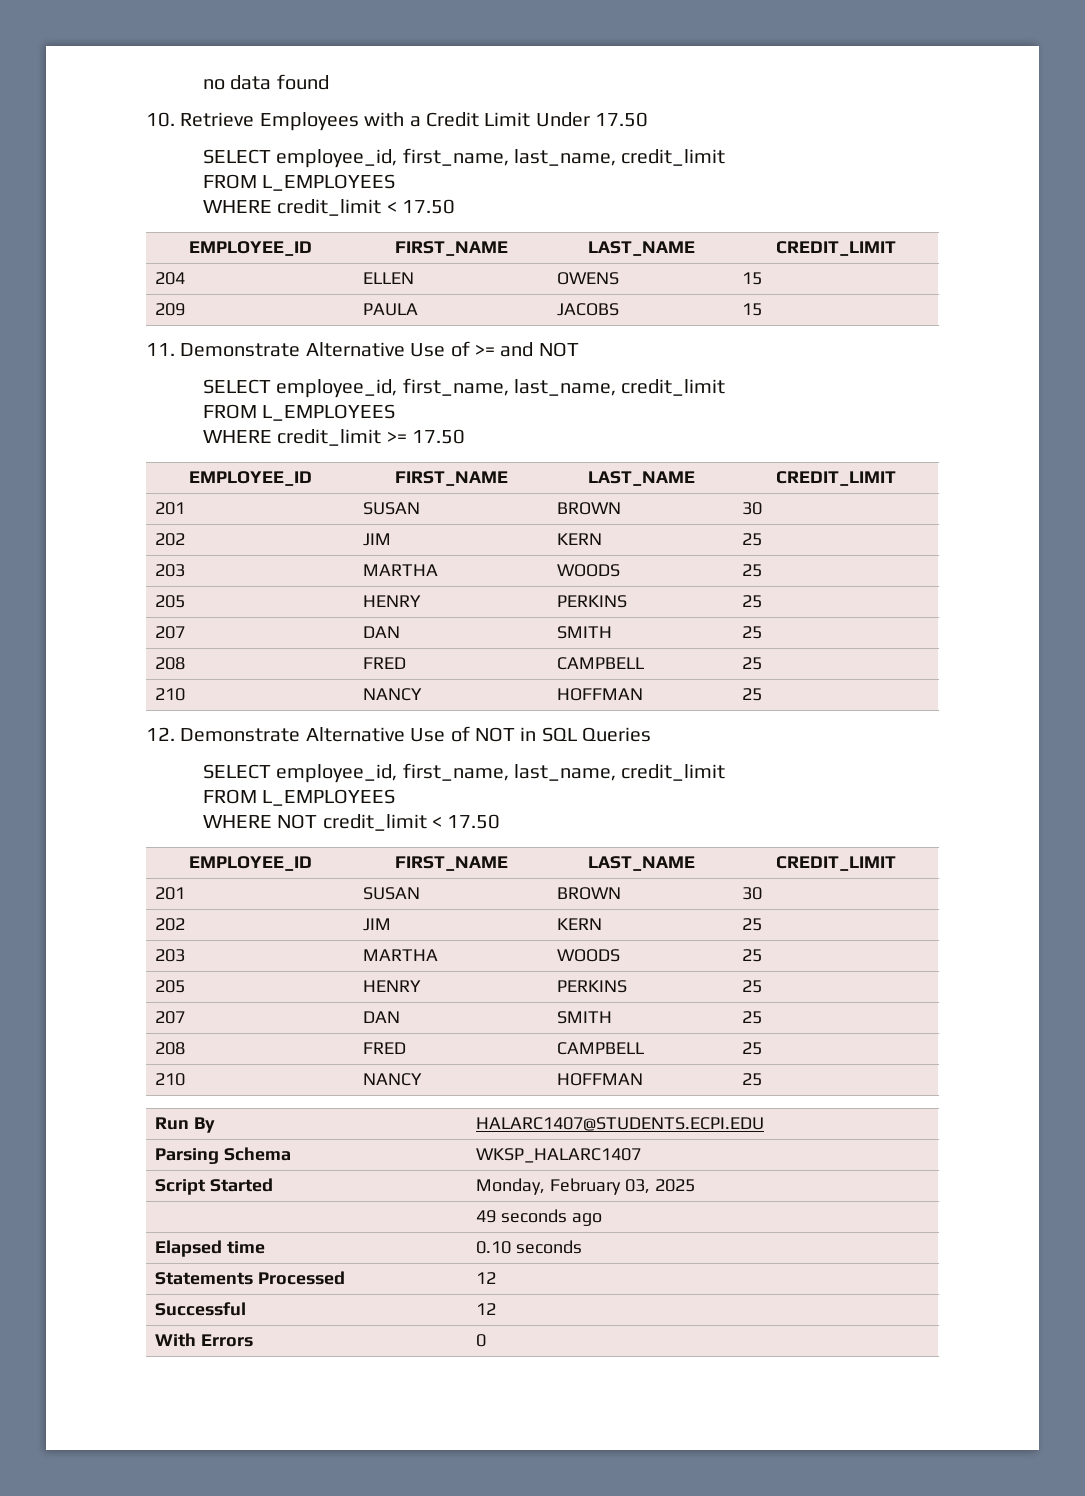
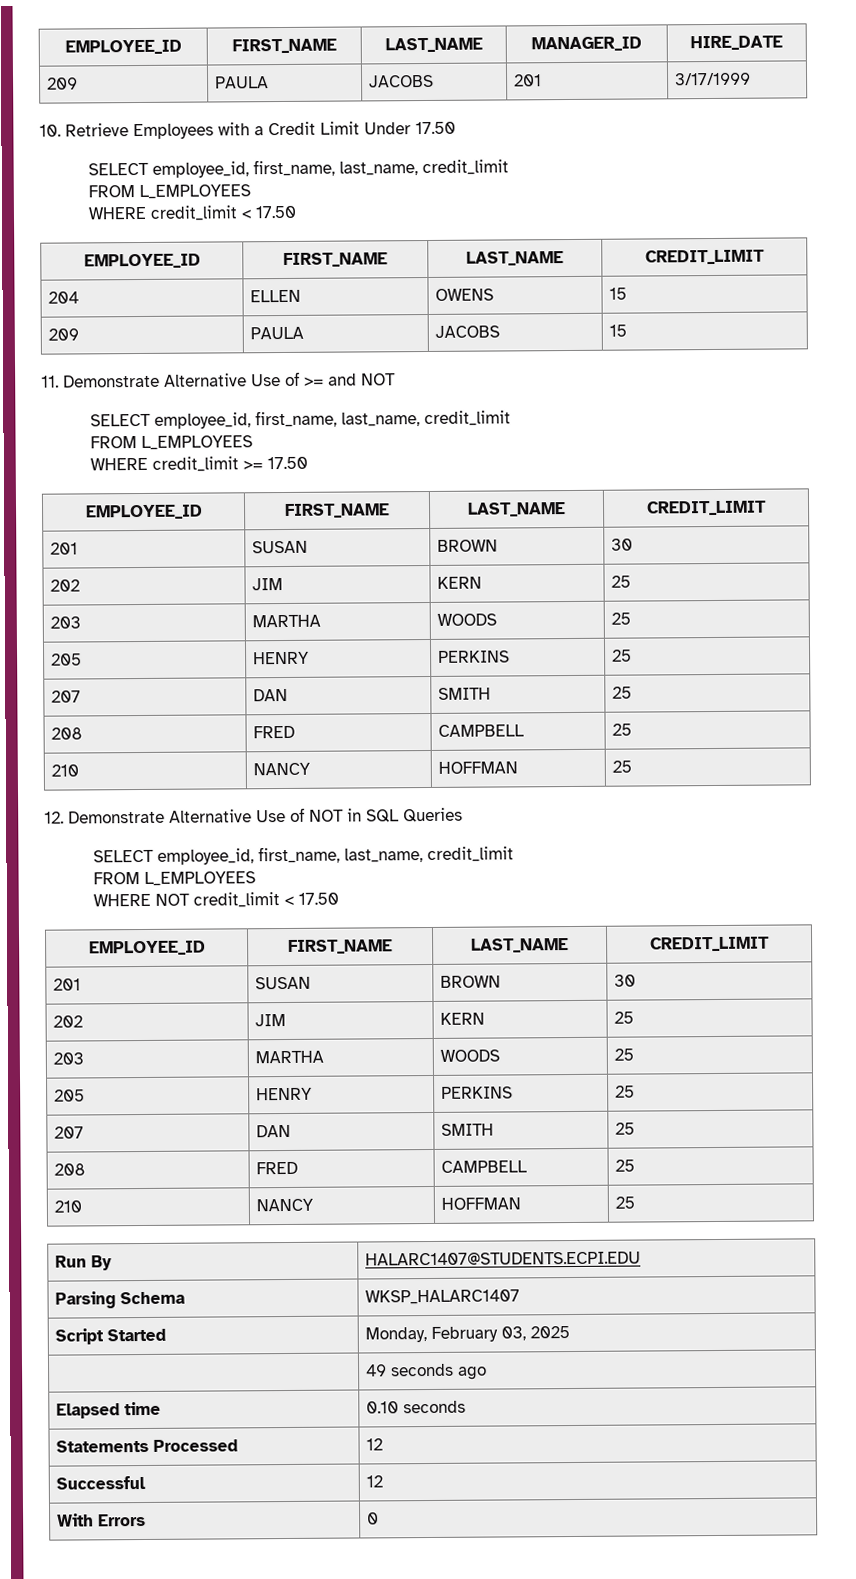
- no data found
+ EMPLOYEE_ID | FIRST_NAME | LAST_NAME | MANAGER_ID | HIRE_DATE
+ 209 | PAULA | JACOBS | 201 | 3/17/1999

